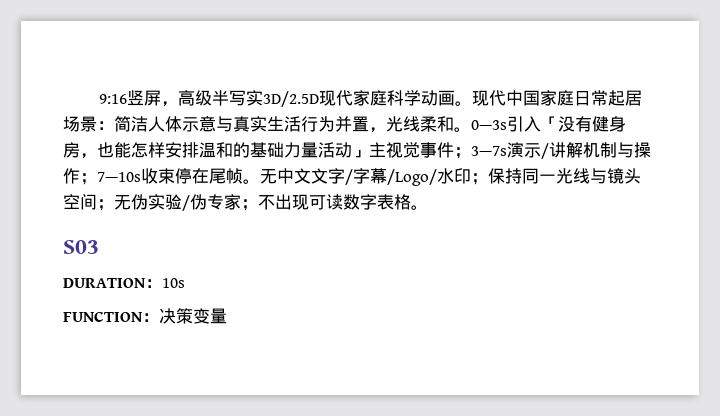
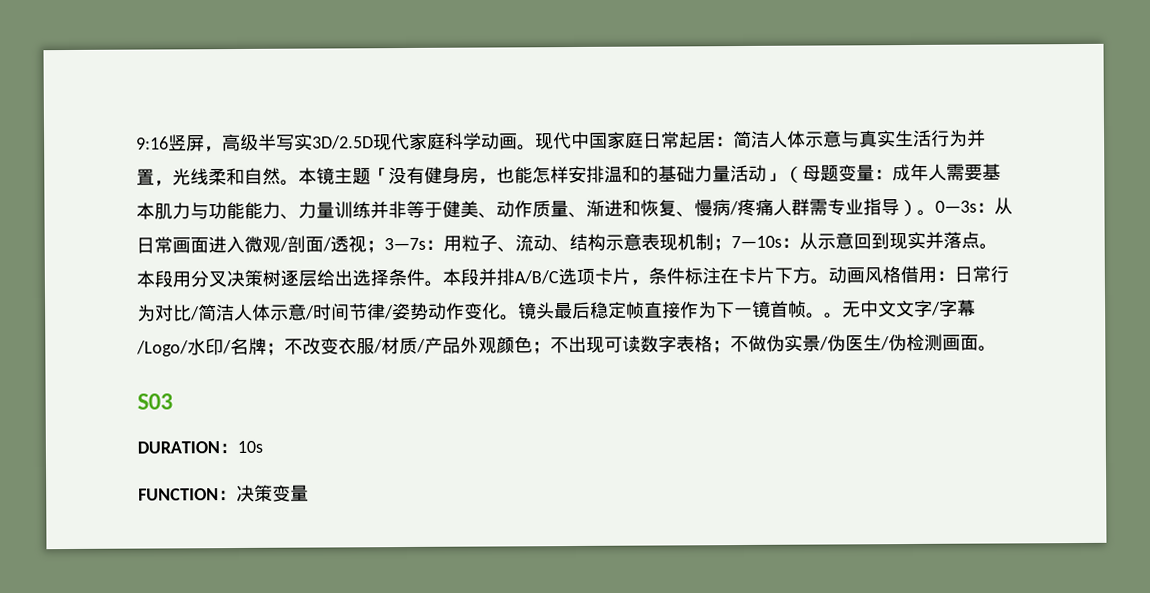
- 现代中国家庭日常起居场景：简洁人体示意与真实生活行为并置，光线柔和。0—3s引入「没有健身房，也能怎样安排温和的基础力量活动」主视觉事件；3—7s演示/讲解机制与操作；7—10s收束停在尾帧。
+ 现代中国家庭日常起居：简洁人体示意与真实生活行为并置，光线柔和自然。本镜主题「没有健身房，也能怎样安排温和的基础力量活动」（母题变量：成年人需要基本肌力与功能能力、力量训练并非等于健美、动作质量、渐进和恢复、慢病/疼痛人群需专业指导）。0—3s：从日常画面进入微观/剖面/透视；3—7s：用粒子、流动、结构示意表现机制；7—10s：从示意回到现实并落点。本段用分叉决策树逐层给出选择条件。本段并排A/B/C选项卡片，条件标注在卡片下方。动画风格借用：日常行为对比/简洁人体示意/时间节律/姿势动作变化。镜头最后稳定帧直接作为下一镜首帧。。
- 无中文文字/字幕/Logo/水印；保持同一光线与镜头空间；无伪实验/伪专家；不出现可读数字表格。
+ 无中文文字/字幕/Logo/水印/名牌；不改变衣服/材质/产品外观颜色；不出现可读数字表格；不做伪实景/伪医生/伪检测画面。

